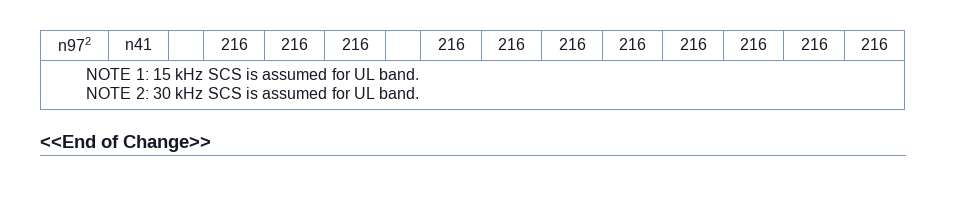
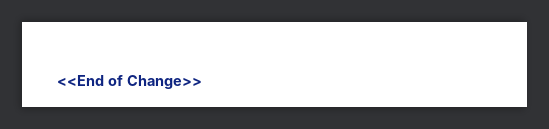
- n972 | n41 | | 216 | 216 | 216 | | 216 | 216 | 216 | 216 | 216 | 216 | 216 | 216
- NOTE 1: 15 kHz SCS is assumed for UL band.
- NOTE 2: 30 kHz SCS is assumed for UL band.

